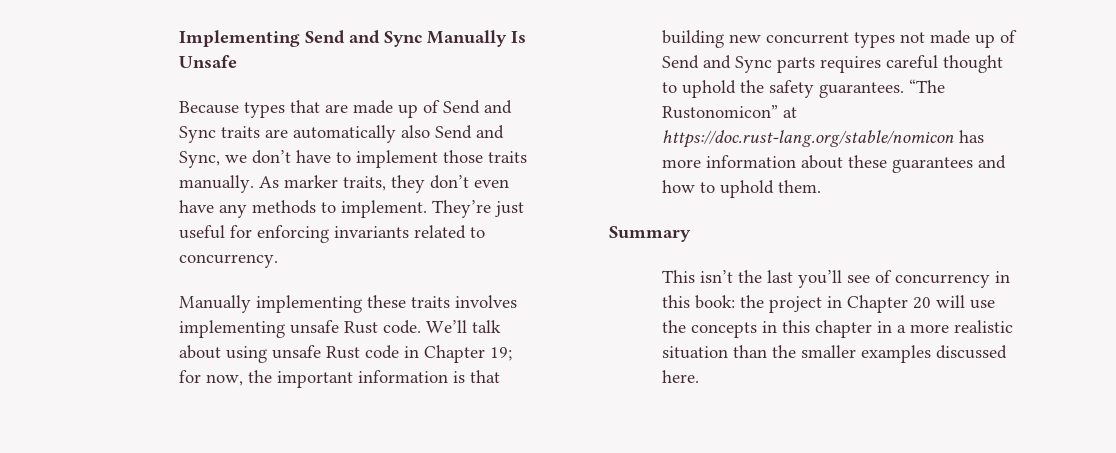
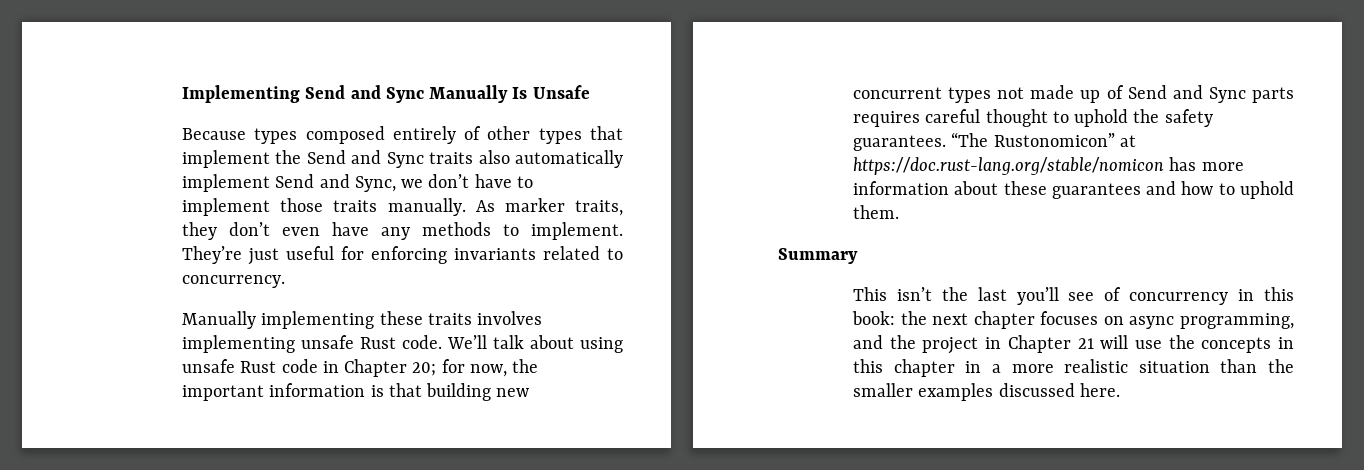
- Because types that are made up of Send and Sync traits are automatically also Send and Sync, we don’t have to implement those traits manually.
+ Because types composed entirely of other types that implement the Send and Sync traits also automatically implement Send and Sync, we don’t have to implement those traits manually.
- We’ll talk about using unsafe Rust code in Chapter 19; for now, the important information is that building new concurrent types not made up of Send and Sync parts requires careful thought to uphold the safety guarantees.
+ We’ll talk about using unsafe Rust code in Chapter 20; for now, the important information is that building new concurrent types not made up of Send and Sync parts requires careful thought to uphold the safety guarantees.
- This isn’t the last you’ll see of concurrency in this book: the project in Chapter 20 will use the concepts in this chapter in a more realistic situation than the smaller examples discussed here.
+ This isn’t the last you’ll see of concurrency in this book: the next chapter focuses on async programming, and the project in Chapter 21 will use the concepts in this chapter in a more realistic situation than the smaller examples discussed here.

